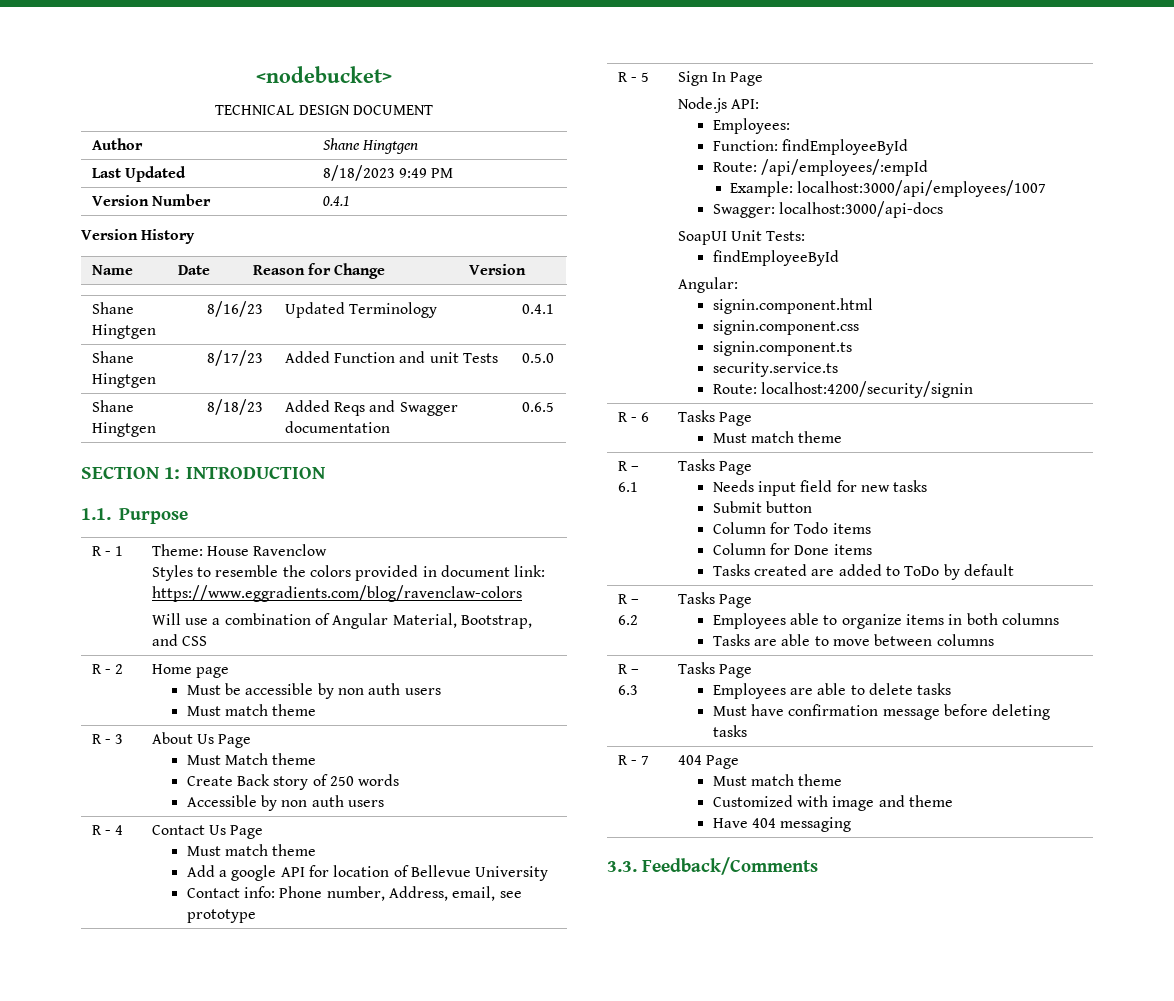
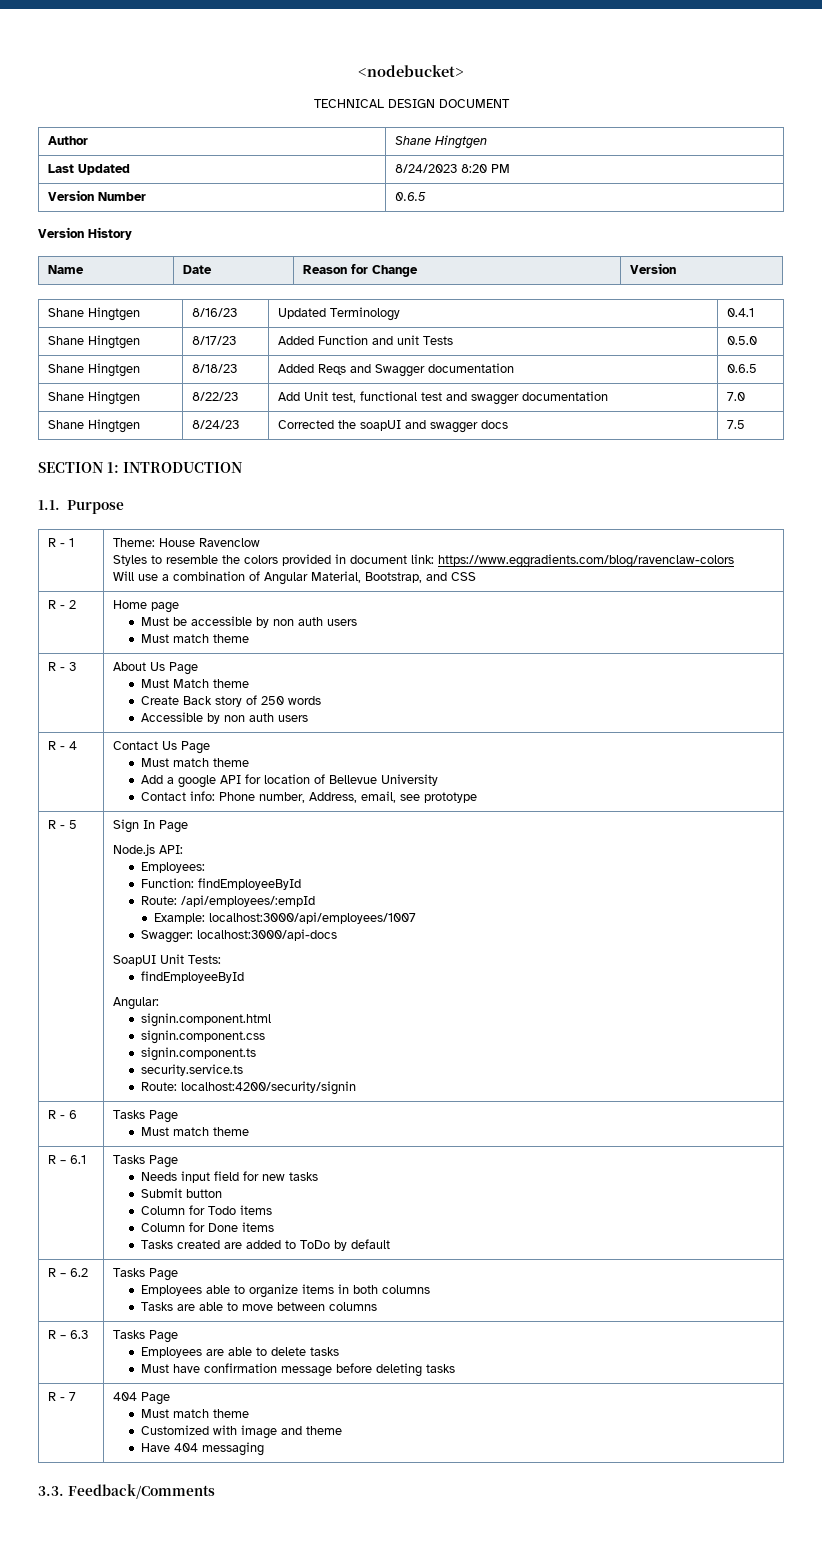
- Last Updated | 8/18/2023 9:49 PM
+ Last Updated | 8/24/2023 8:20 PM
- Version Number | 0.4.1
+ Version Number | 0.6.5
+ Shane Hingtgen | 8/22/23 | Add Unit test, functional test and swagger documentation | 7.0
+ Shane Hingtgen | 8/24/23 | Corrected the soapUI and swagger docs | 7.5

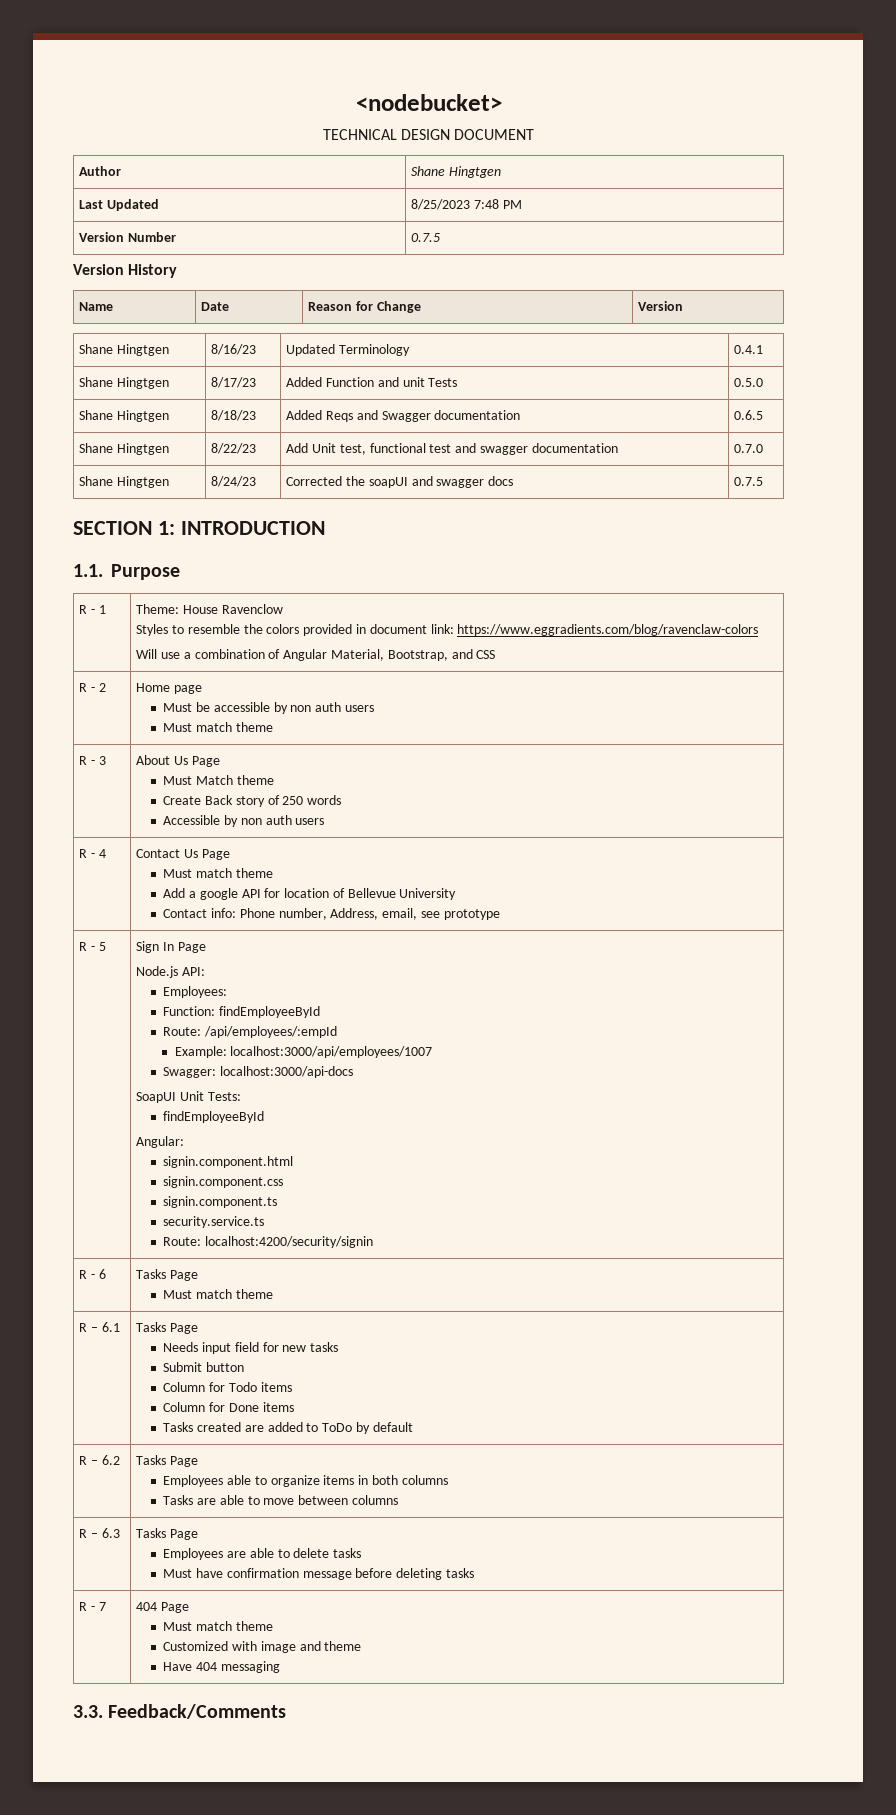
- Last Updated | 8/24/2023 8:20 PM
+ Last Updated | 8/25/2023 7:48 PM
- Version Number | 0.6.5
+ Version Number | 0.7.5
- Shane Hingtgen | 8/22/23 | Add Unit test, functional test and swagger documentation | 7.0
+ Shane Hingtgen | 8/22/23 | Add Unit test, functional test and swagger documentation | 0.7.0
- Shane Hingtgen | 8/24/23 | Corrected the soapUI and swagger docs | 7.5
+ Shane Hingtgen | 8/24/23 | Corrected the soapUI and swagger docs | 0.7.5

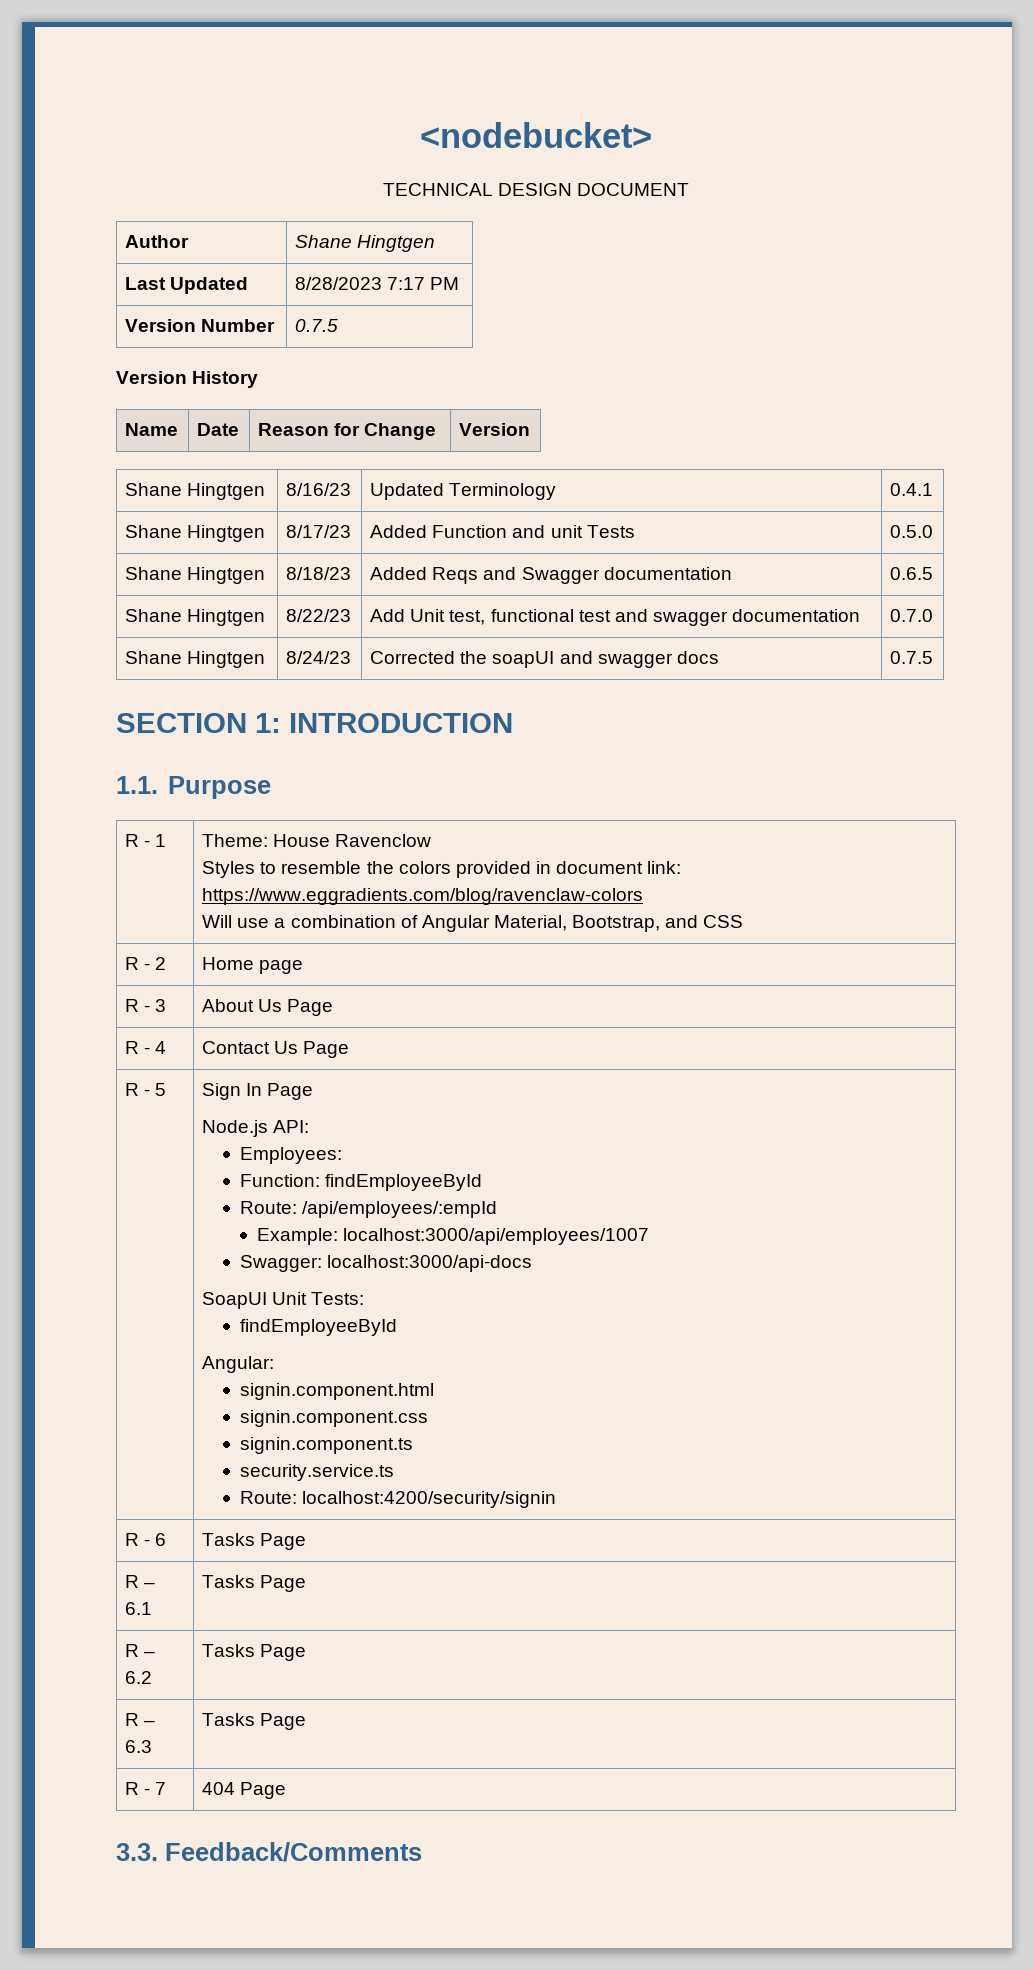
- Last Updated | 8/25/2023 7:48 PM
+ Last Updated | 8/28/2023 7:17 PM
  R - 2 | Home page
- Must be accessible by non auth users
- Must match theme
  R - 3 | About Us Page
- Must Match theme
- Create Back story of 250 words
- Accessible by non auth users
  R - 4 | Contact Us Page
- Must match theme
- Add a google API for location of Bellevue University
- Contact info: Phone number, Address, email, see prototype
  R - 6 | Tasks Page
- Must match theme
  R – 6.1 | Tasks Page
- Needs input field for new tasks
- Submit button
- Column for Todo items
- Column for Done items
- Tasks created are added to ToDo by default
  R – 6.2 | Tasks Page
- Employees able to organize items in both columns
- Tasks are able to move between columns
  R – 6.3 | Tasks Page
- Employees are able to delete tasks
- Must have confirmation message before deleting tasks
  R - 7 | 404 Page
- Must match theme
- Customized with image and theme
- Have 404 messaging

